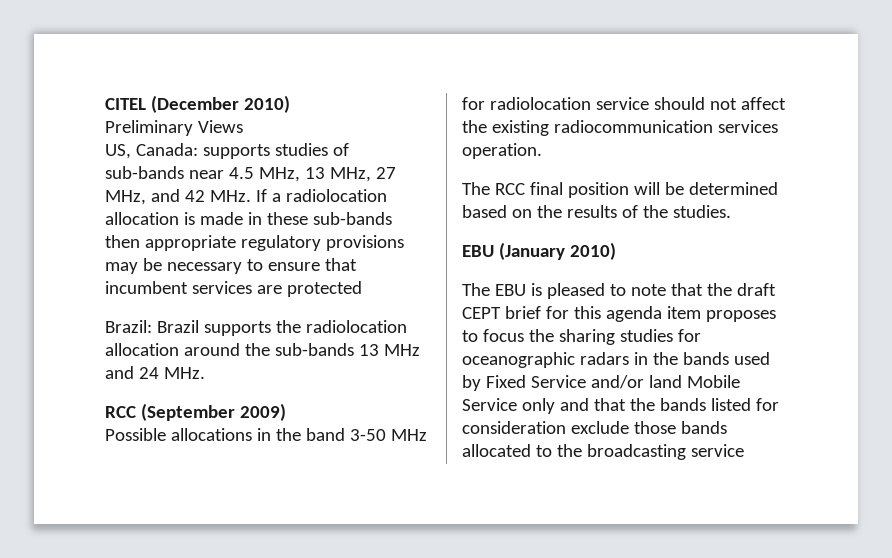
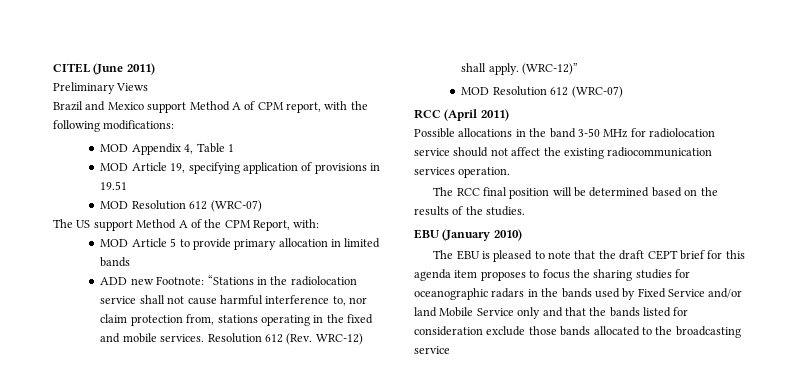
- CITEL (December 2010)
+ CITEL (June 2011)
- US, Canada: supports studies of sub-bands near 4.5 MHz, 13 MHz, 27 MHz, and 42 MHz. If a radiolocation allocation is made in these sub-bands then appropriate regulatory provisions may be necessary to ensure that incumbent services are protected
- Brazil: Brazil supports the radiolocation allocation around the sub-bands 13 MHz and 24 MHz.
- RCC (September 2009)
+ Brazil and Mexico support Method A of CPM report, with the following modifications:
+ MOD Appendix 4, Table 1
+ MOD Article 19, specifying application of provisions in 19.51
+ MOD Resolution 612 (WRC‐07)
+ The US support Method A of the CPM Report, with:
+ MOD Article 5 to provide primary allocation in limited bands
+ ADD new Footnote: “Stations in the radiolocation service shall not cause harmful interference to, nor claim protection from, stations operating in the fixed and mobile services. Resolution 612 (Rev. WRC‐12) shall apply. (WRC‐12)”
+ MOD Resolution 612 (WRC‐07)
+ RCC (April 2011)

